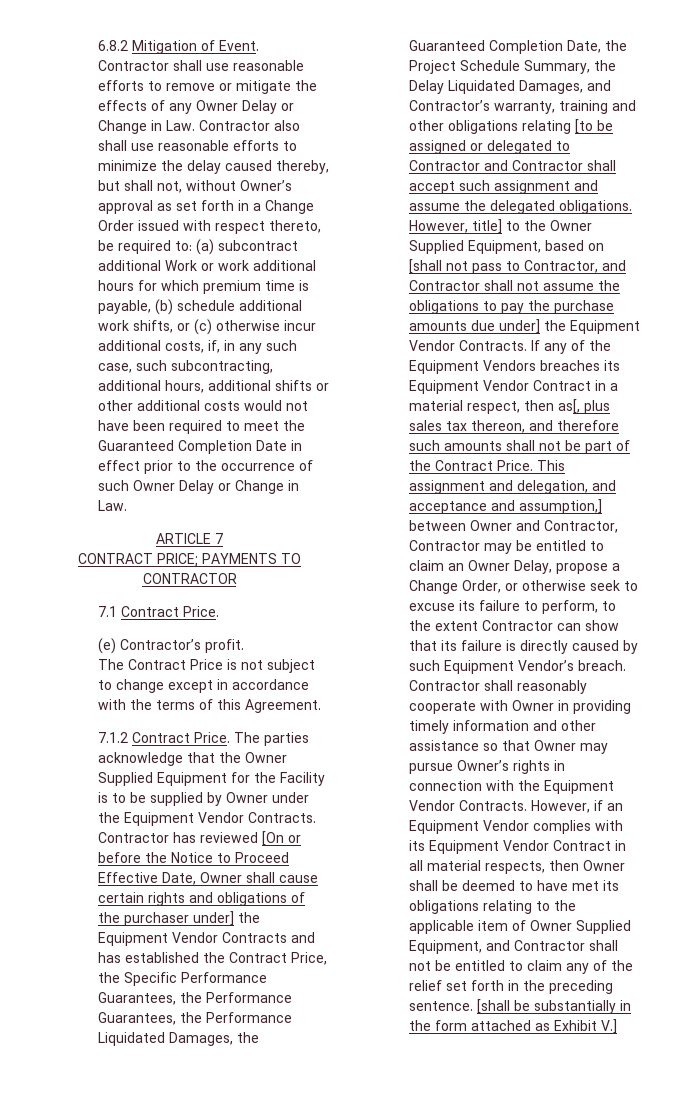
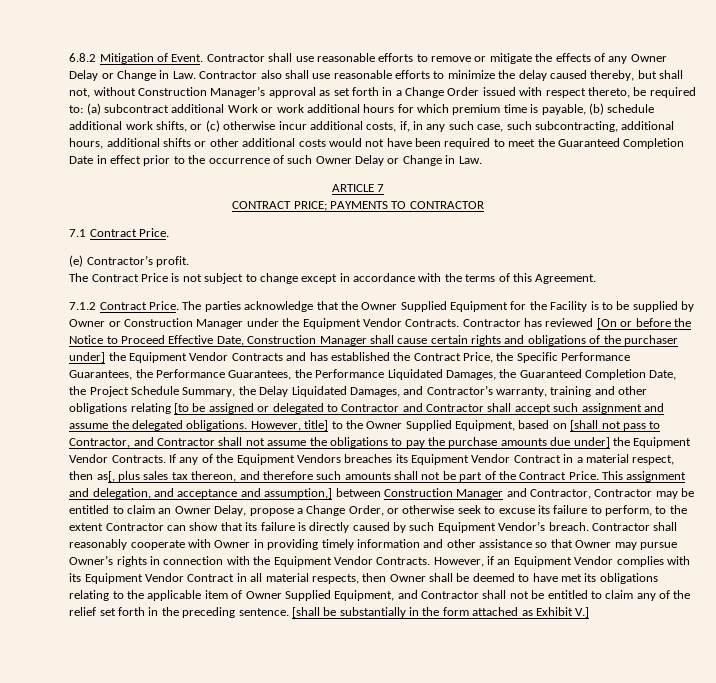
- Contractor shall use reasonable efforts to remove or mitigate the effects of any Owner Delay or Change in Law. Contractor also shall use reasonable efforts to minimize the delay caused thereby, but shall not, without Owner’s approval as set forth in a Change Order issued with respect thereto, be required to:
+ Contractor shall use reasonable efforts to remove or mitigate the effects of any Owner Delay or Change in Law. Contractor also shall use reasonable efforts to minimize the delay caused thereby, but shall not, without Construction Manager’s approval as set forth in a Change Order issued with respect thereto, be required to:
- The parties acknowledge that the Owner Supplied Equipment for the Facility is to be supplied by Owner under the Equipment Vendor Contracts.
+ The parties acknowledge that the Owner Supplied Equipment for the Facility is to be supplied by Owner or Construction Manager under the Equipment Vendor Contracts.
- Contractor has reviewed [On or before the Notice to Proceed Effective Date, Owner shall cause certain rights and obligations of the purchaser under] the Equipment Vendor Contracts and has established the Contract Price, the Specific Performance Guarantees, the Performance Guarantees, the Performance Liquidated Damages, the Guaranteed Completion Date, the Project Schedule Summary, the Delay Liquidated Damages, and Contractor’s warranty, training and other obligations relating [to be assigned or delegated to Contractor and Contractor shall accept such assignment and assume the delegated obligations.
+ Contractor has reviewed [On or before the Notice to Proceed Effective Date, Construction Manager shall cause certain rights and obligations of the purchaser under] the Equipment Vendor Contracts and has established the Contract Price, the Specific Performance Guarantees, the Performance Guarantees, the Performance Liquidated Damages, the Guaranteed Completion Date, the Project Schedule Summary, the Delay Liquidated Damages, and Contractor’s warranty, training and other obligations relating [to be assigned or delegated to Contractor and Contractor shall accept such assignment and assume the delegated obligations.
- This assignment and delegation, and acceptance and assumption,] between Owner and Contractor, Contractor may be entitled to claim an Owner Delay, propose a Change Order, or otherwise seek to excuse its failure to perform, to the extent Contractor can show that its failure is directly caused by such Equipment Vendor’s breach.
+ This assignment and delegation, and acceptance and assumption,] between Construction Manager and Contractor, Contractor may be entitled to claim an Owner Delay, propose a Change Order, or otherwise seek to excuse its failure to perform, to the extent Contractor can show that its failure is directly caused by such Equipment Vendor’s breach.

